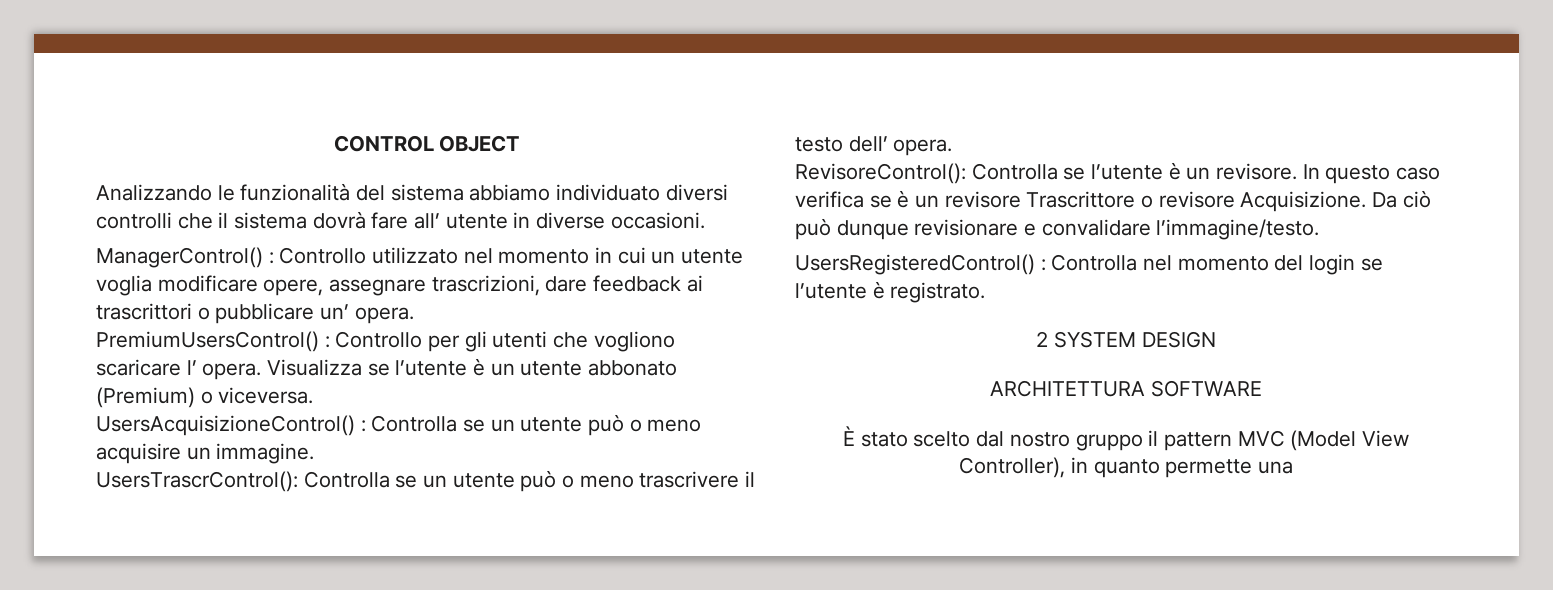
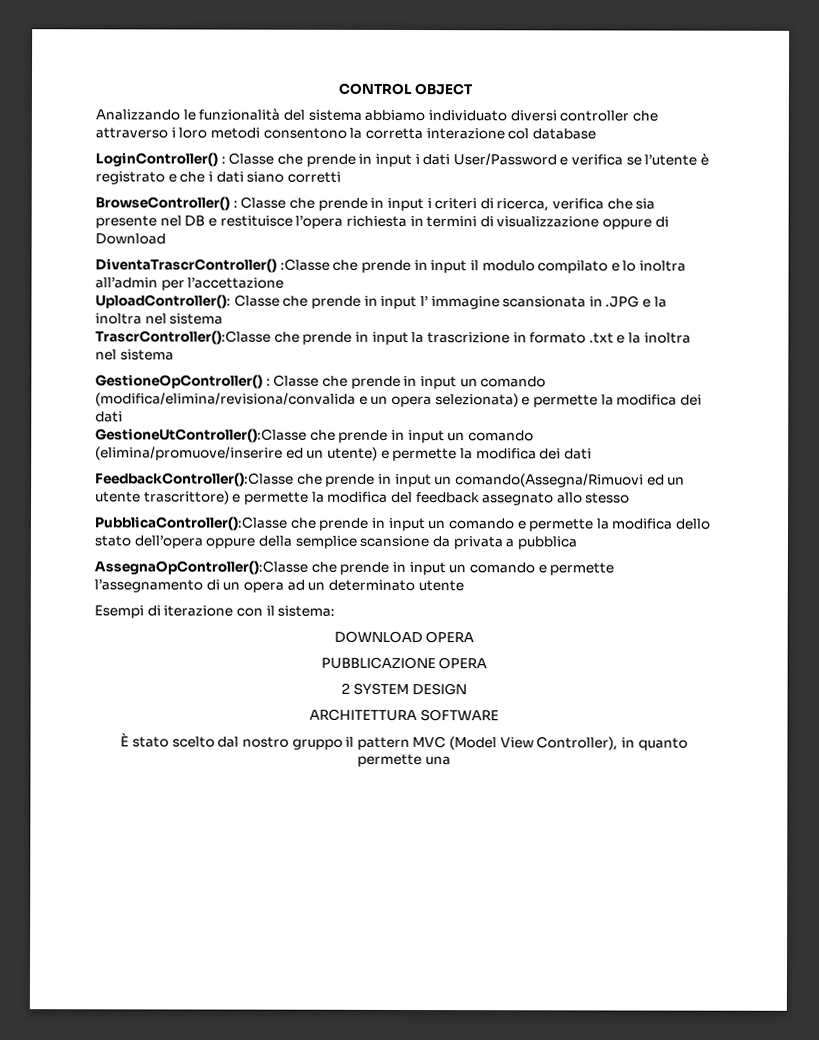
- Analizzando le funzionalità del sistema abbiamo individuato diversi controlli che il sistema dovrà fare all’ utente in diverse occasioni.
- ManagerControl() : Controllo utilizzato nel momento in cui un utente voglia modificare opere, assegnare trascrizioni, dare feedback ai trascrittori o pubblicare un’ opera.
- PremiumUsersControl() : Controllo per gli utenti che vogliono scaricare l’ opera. Visualizza se l’utente è un utente abbonato (Premium) o viceversa.
- UsersAcquisizioneControl() : Controlla se un utente può o meno acquisire un immagine.
- UsersTrascrControl(): Controlla se un utente può o meno trascrivere il testo dell’ opera.
- RevisoreControl(): Controlla se l’utente è un revisore. In questo caso verifica se è un revisore Trascrittore o revisore Acquisizione. Da ciò può dunque revisionare e convalidare l’immagine/testo.
- UsersRegisteredControl() : Controlla nel momento del login se l’utente è registrato.
+ Analizzando le funzionalità del sistema abbiamo individuato diversi controller che attraverso i loro metodi consentono la corretta interazione col database
+ LoginController() : Classe che prende in input i dati User/Password e verifica se l’utente è registrato e che i dati siano corretti
+ BrowseController() : Classe che prende in input i criteri di ricerca, verifica che sia presente nel DB e restituisce l’opera richiesta in termini di visualizzazione oppure di Download
+ DiventaTrascrController() :Classe che prende in input il modulo compilato e lo inoltra all’admin per l’accettazione
+ UploadController(): Classe che prende in input l’ immagine scansionata in .JPG e la inoltra nel sistema
+ TrascrController():Classe che prende in input la trascrizione in formato .txt e la inoltra nel sistema
+ GestioneOpController() : Classe che prende in input un comando (modifica/elimina/revisiona/convalida e un opera selezionata) e permette la modifica dei dati
+ GestioneUtController():Classe che prende in input un comando (elimina/promuove/inserire ed un utente) e permette la modifica dei dati
+ FeedbackController():Classe che prende in input un comando(Assegna/Rimuovi ed un utente trascrittore) e permette la modifica del feedback assegnato allo stesso
+ PubblicaController():Classe che prende in input un comando e permette la modifica dello stato dell’opera oppure della semplice scansione da privata a pubblica
+ AssegnaOpController():Classe che prende in input un comando e permette l’assegnamento di un opera ad un determinato utente
+ Esempi di iterazione con il sistema:
+ DOWNLOAD OPERA
+ PUBBLICAZIONE OPERA

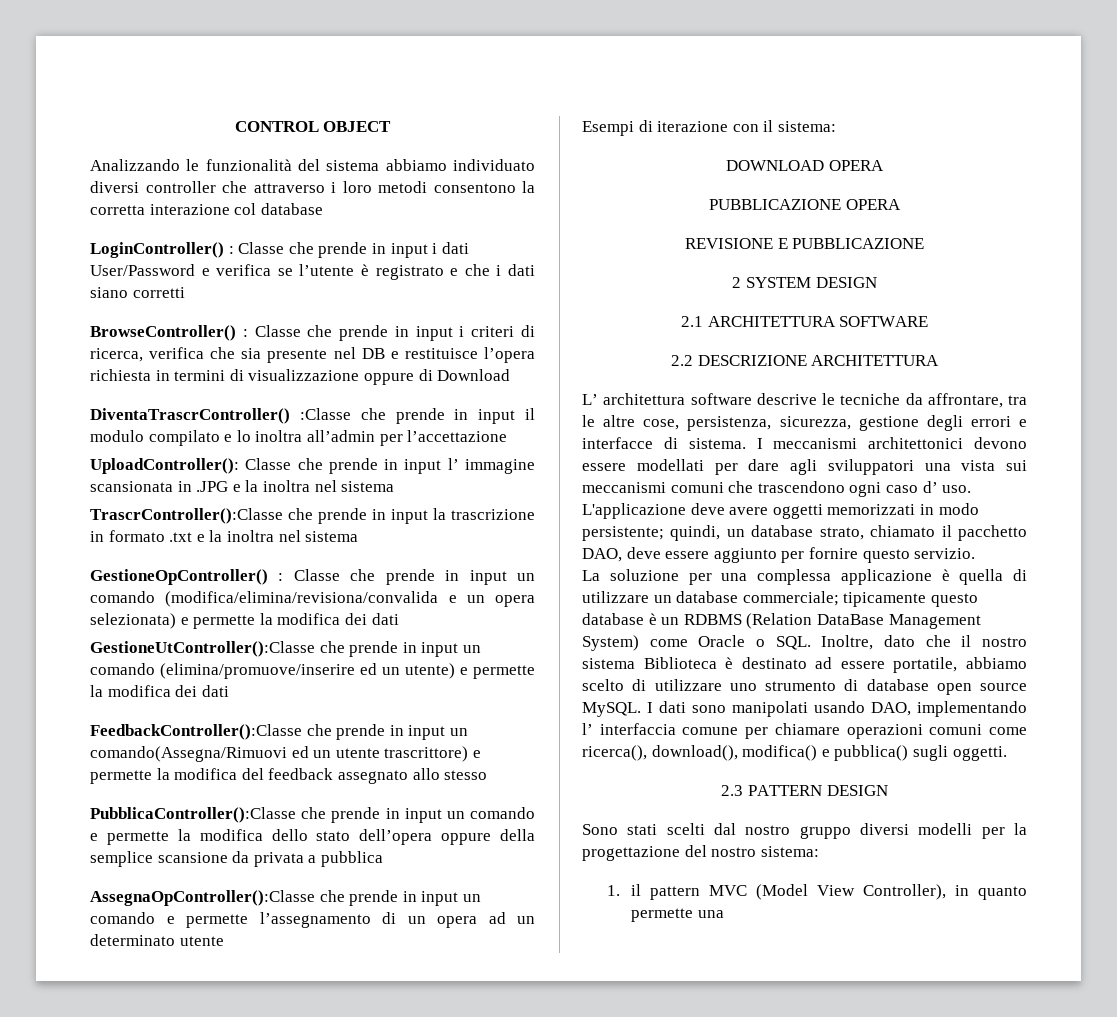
+ REVISIONE E PUBBLICAZIONE
- ARCHITETTURA SOFTWARE
+ 2.1 ARCHITETTURA SOFTWARE
- È stato scelto dal nostro gruppo il pattern MVC (Model View Controller), in quanto permette una
+ 2.2 DESCRIZIONE ARCHITETTURA
+ L’ architettura software descrive le tecniche da affrontare, tra le altre cose, persistenza, sicurezza, gestione degli errori e interfacce di sistema. I meccanismi architettonici devono essere modellati per dare agli sviluppatori una vista sui meccanismi comuni che trascendono ogni caso d’ uso. L'applicazione deve avere oggetti memorizzati in modo persistente; quindi, un database strato, chiamato il pacchetto DAO, deve essere aggiunto per fornire questo servizio.
+ La soluzione per una complessa applicazione è quella di utilizzare un database commerciale; tipicamente questo database è un RDBMS (Relation DataBase Management System) come Oracle o SQL. Inoltre, dato che il nostro sistema Biblioteca è destinato ad essere portatile, abbiamo scelto di utilizzare uno strumento di database open source MySQL. I dati sono manipolati usando DAO, implementando l’ interfaccia comune per chiamare operazioni comuni come ricerca(), download(), modifica() e pubblica() sugli oggetti.
+ 2.3 PATTERN DESIGN
+ Sono stati scelti dal nostro gruppo diversi modelli per la progettazione del nostro sistema:
+ 1. il pattern MVC (Model View Controller), in quanto permette una

